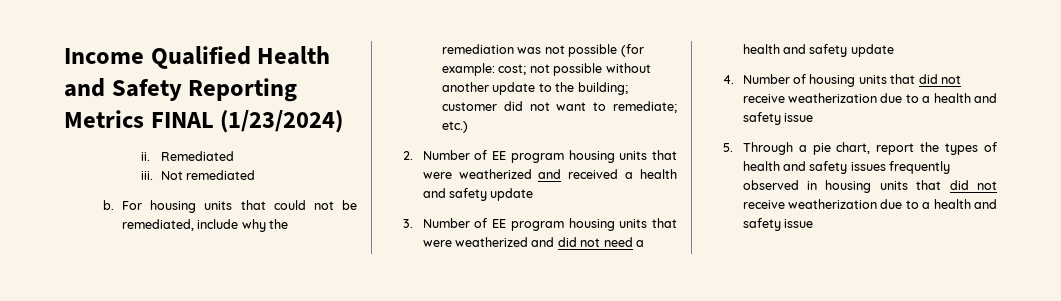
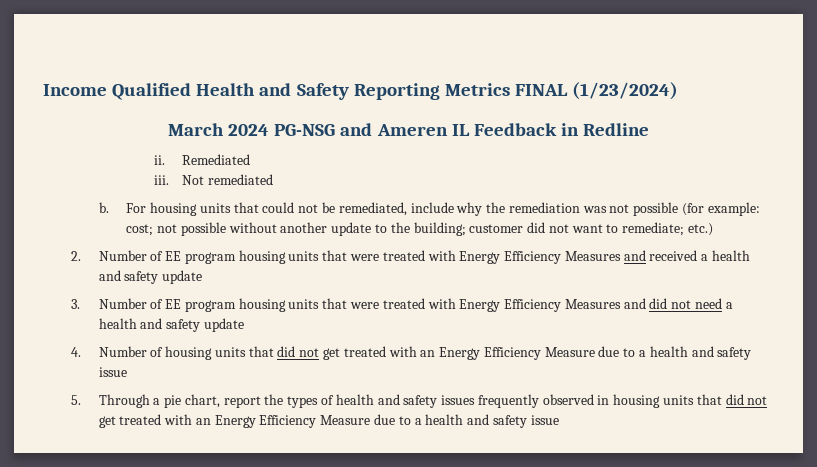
+ March 2024 PG-NSG and Ameren IL Feedback in Redline
- 2. Number of EE program housing units that were weatherized and received a health and safety update
+ 2. Number of EE program housing units that were treated with Energy Efficiency Measures and received a health and safety update
- 3. Number of EE program housing units that were weatherized and did not need a health and safety update
+ 3. Number of EE program housing units that were treated with Energy Efficiency Measures and did not need a health and safety update
- 4. Number of housing units that did not receive weatherization due to a health and safety issue
+ 4. Number of housing units that did not get treated with an Energy Efficiency Measure due to a health and safety issue
- 5. Through a pie chart, report the types of health and safety issues frequently observed in housing units that did not receive weatherization due to a health and safety issue
+ 5. Through a pie chart, report the types of health and safety issues frequently observed in housing units that did not get treated with an Energy Efficiency Measure due to a health and safety issue

